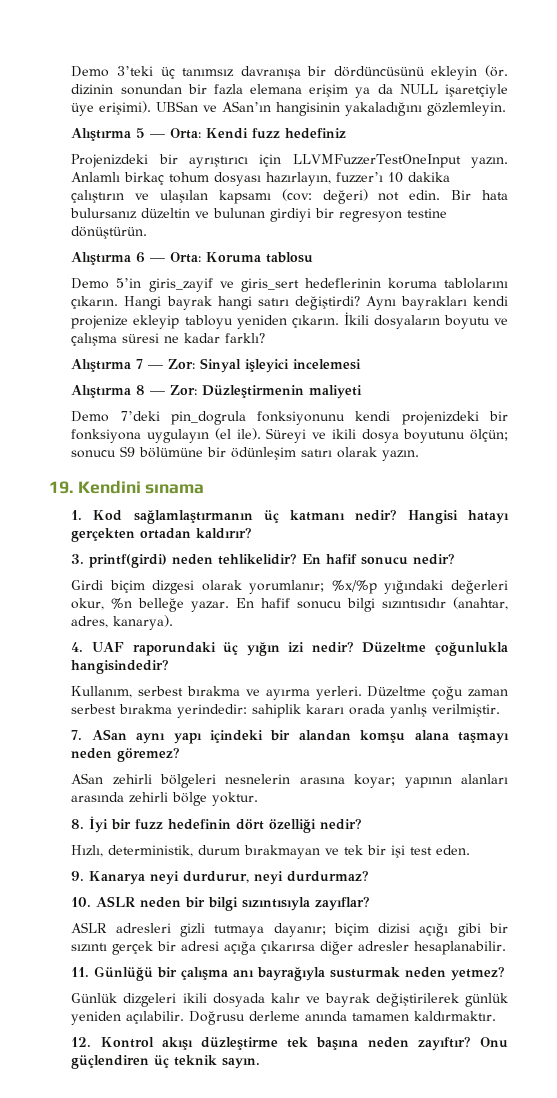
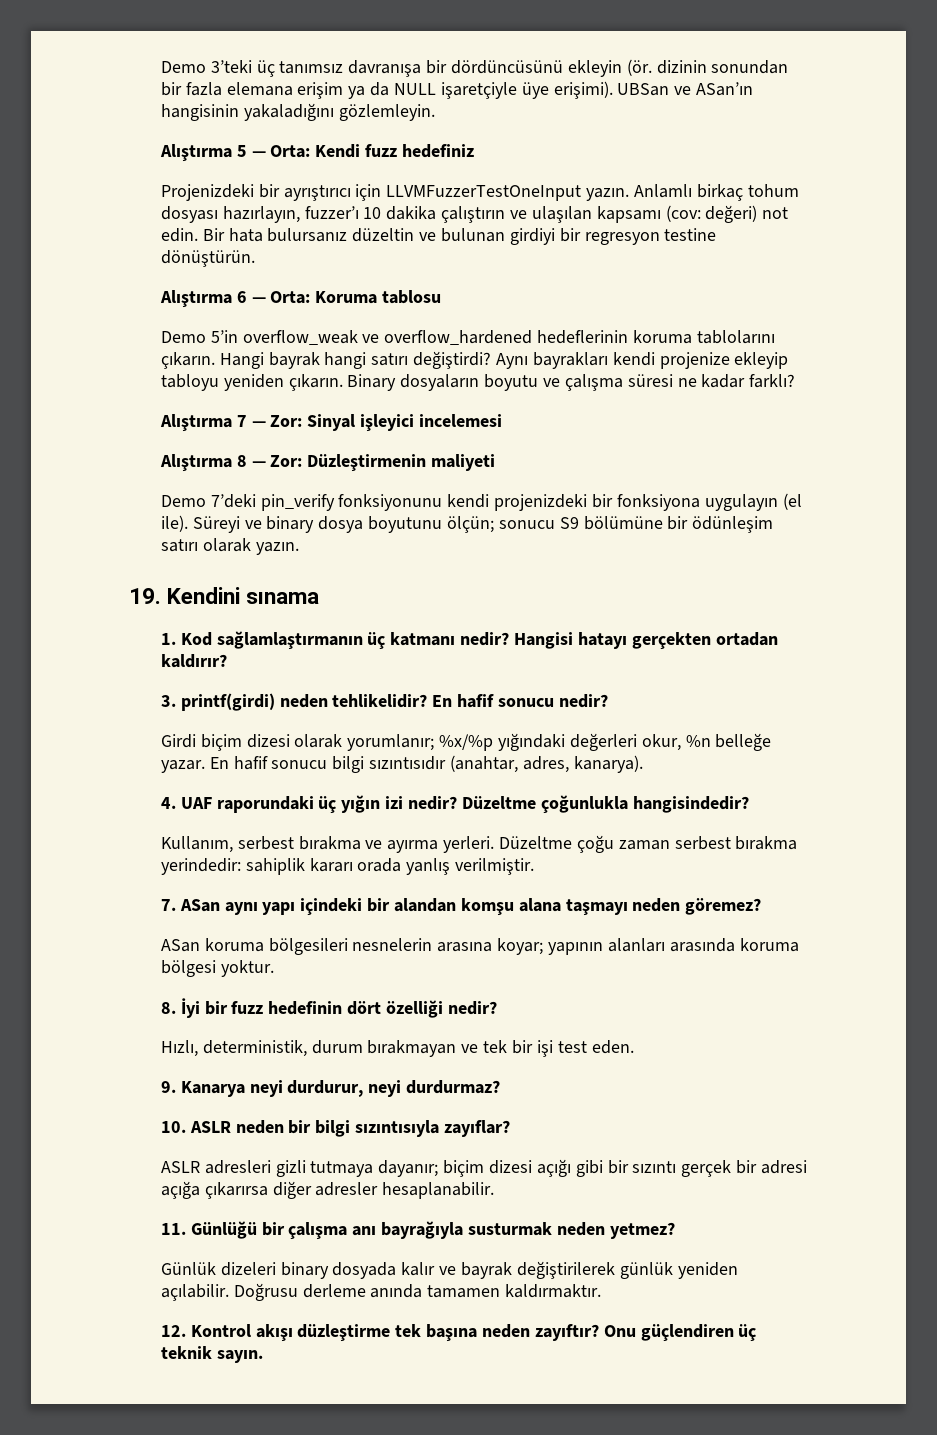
- Demo 5’in giris_zayif ve giris_sert hedeflerinin koruma tablolarını çıkarın.
+ Demo 5’in overflow_weak ve overflow_hardened hedeflerinin koruma tablolarını çıkarın.
- İkili dosyaların boyutu ve çalışma süresi ne kadar farklı?
+ Binary dosyaların boyutu ve çalışma süresi ne kadar farklı?
- Demo 7’deki pin_dogrula fonksiyonunu kendi projenizdeki bir fonksiyona uygulayın (el ile).
+ Demo 7’deki pin_verify fonksiyonunu kendi projenizdeki bir fonksiyona uygulayın (el ile).
- Süreyi ve ikili dosya boyutunu ölçün; sonucu S9 bölümüne bir ödünleşim satırı olarak yazın.
+ Süreyi ve binary dosya boyutunu ölçün; sonucu S9 bölümüne bir ödünleşim satırı olarak yazın.
- Girdi biçim dizgesi olarak yorumlanır; %x/%p yığındaki değerleri okur, %n belleğe yazar.
+ Girdi biçim dizesi olarak yorumlanır; %x/%p yığındaki değerleri okur, %n belleğe yazar.
- ASan zehirli bölgeleri nesnelerin arasına koyar; yapının alanları arasında zehirli bölge yoktur.
+ ASan koruma bölgesileri nesnelerin arasına koyar; yapının alanları arasında koruma bölgesi yoktur.
- ASLR adresleri gizli tutmaya dayanır; biçim dizisi açığı gibi bir sızıntı gerçek bir adresi açığa çıkarırsa diğer adresler hesaplanabilir.
+ ASLR adresleri gizli tutmaya dayanır; biçim dizesi açığı gibi bir sızıntı gerçek bir adresi açığa çıkarırsa diğer adresler hesaplanabilir.
- Günlük dizgeleri ikili dosyada kalır ve bayrak değiştirilerek günlük yeniden açılabilir.
+ Günlük dizeleri binary dosyada kalır ve bayrak değiştirilerek günlük yeniden açılabilir.

